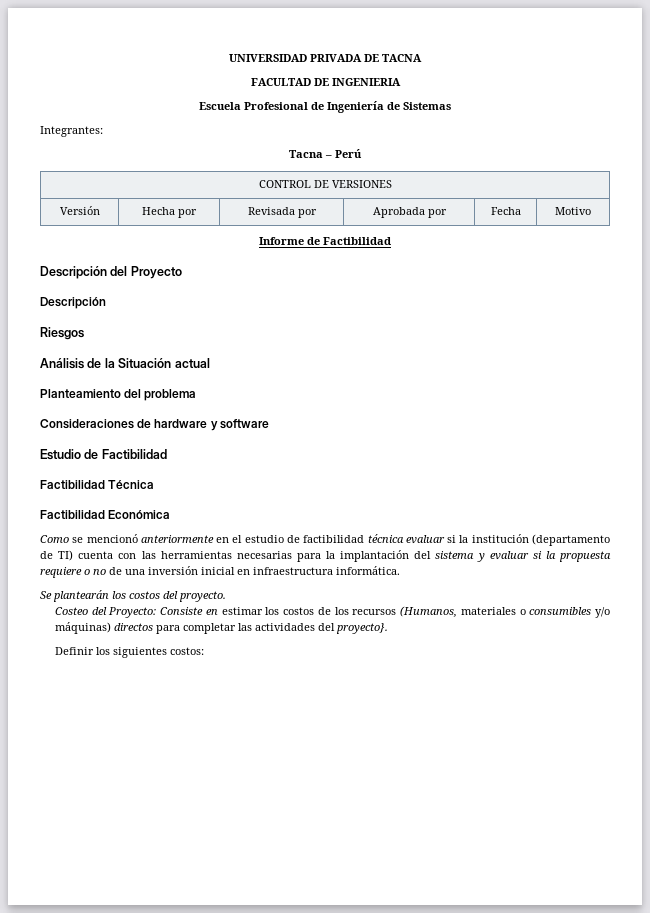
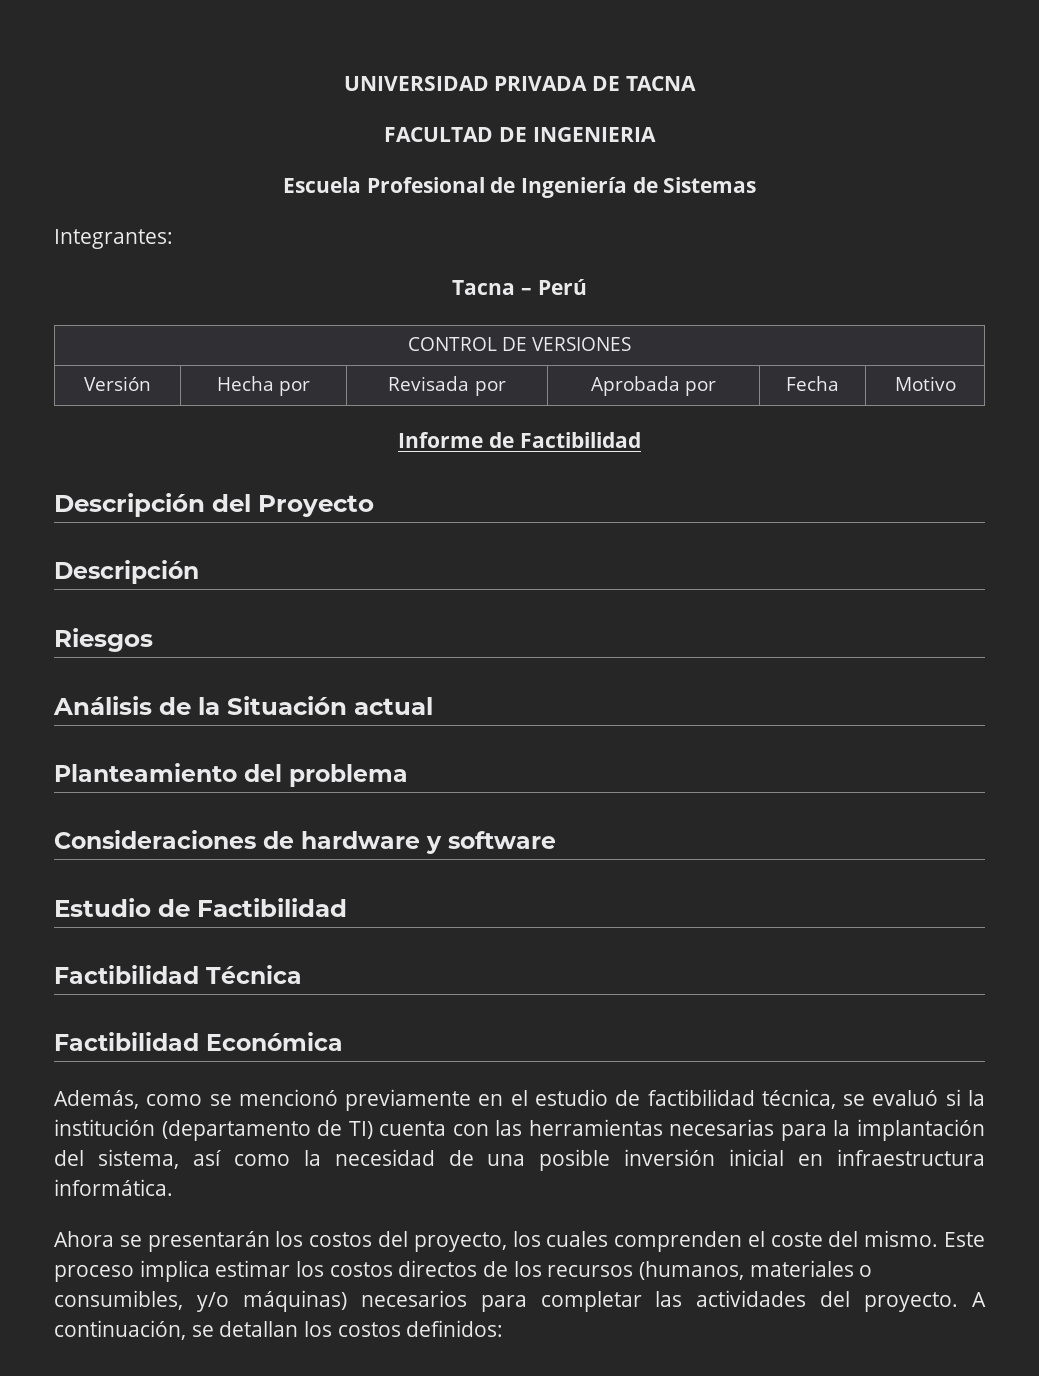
- Como se mencionó anteriormente en el estudio de factibilidad técnica evaluar si la institución (departamento de TI) cuenta con las herramientas necesarias para la implantación del sistema y evaluar si la propuesta requiere o no de una inversión inicial en infraestructura informática.
+ Además, como se mencionó previamente en el estudio de factibilidad técnica, se evaluó si la institución (departamento de TI) cuenta con las herramientas necesarias para la implantación del sistema, así como la necesidad de una posible inversión inicial en infraestructura informática.
- Se plantearán los costos del proyecto.
- Costeo del Proyecto: Consiste en estimar los costos de los recursos (Humanos, materiales o consumibles y/o máquinas) directos para completar las actividades del proyecto}.
- Definir los siguientes costos:
+ Ahora se presentarán los costos del proyecto, los cuales comprenden el coste del mismo. Este proceso implica estimar los costos directos de los recursos (humanos, materiales o consumibles, y/o máquinas) necesarios para completar las actividades del proyecto. A continuación, se detallan los costos definidos:

